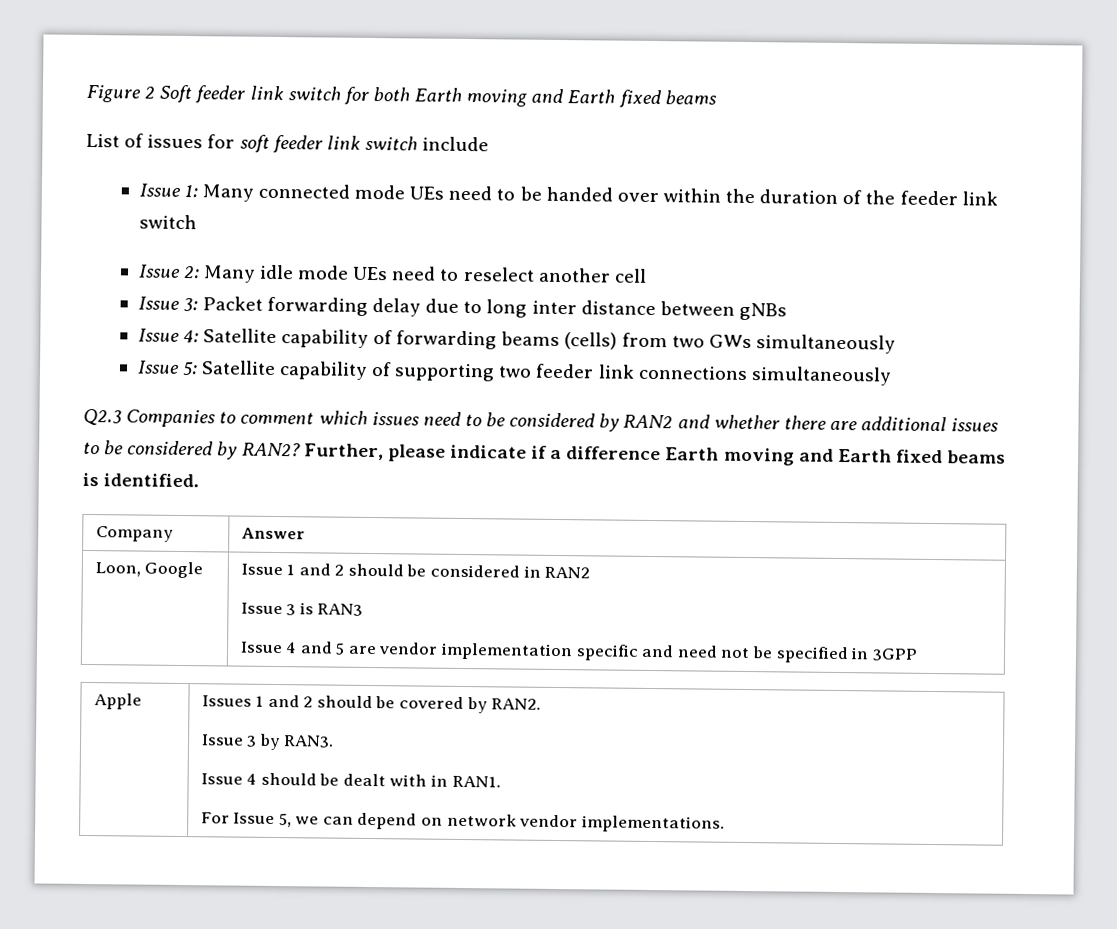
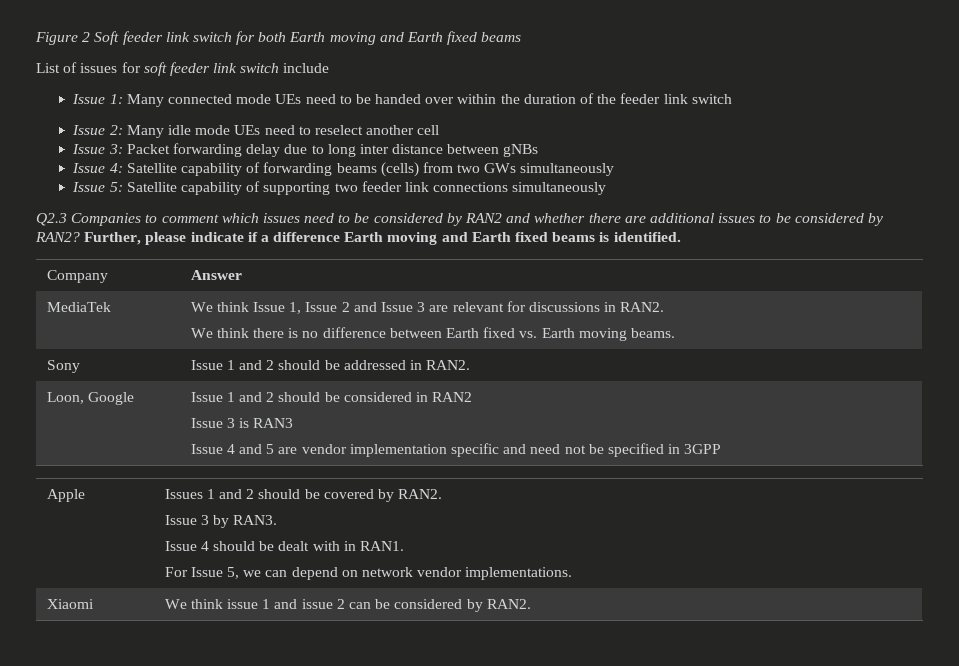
+ MediaTek | We think Issue 1, Issue 2 and Issue 3 are relevant for discussions in RAN2.
+ We think there is no difference between Earth fixed vs. Earth moving beams.
+ Sony | Issue 1 and 2 should be addressed in RAN2.
+ Xiaomi | We think issue 1 and issue 2 can be considered by RAN2.

